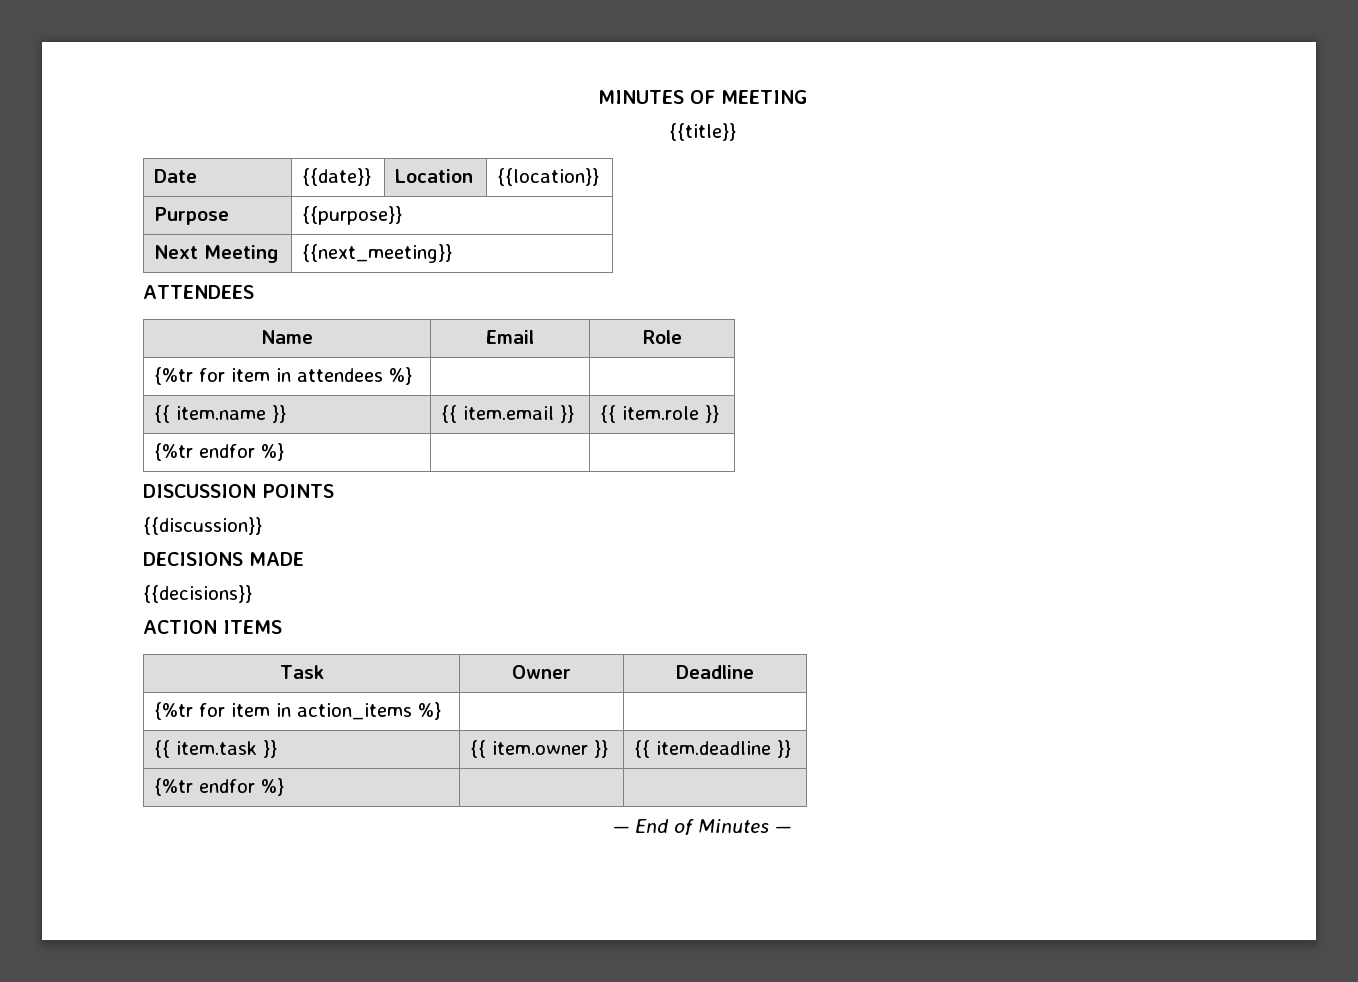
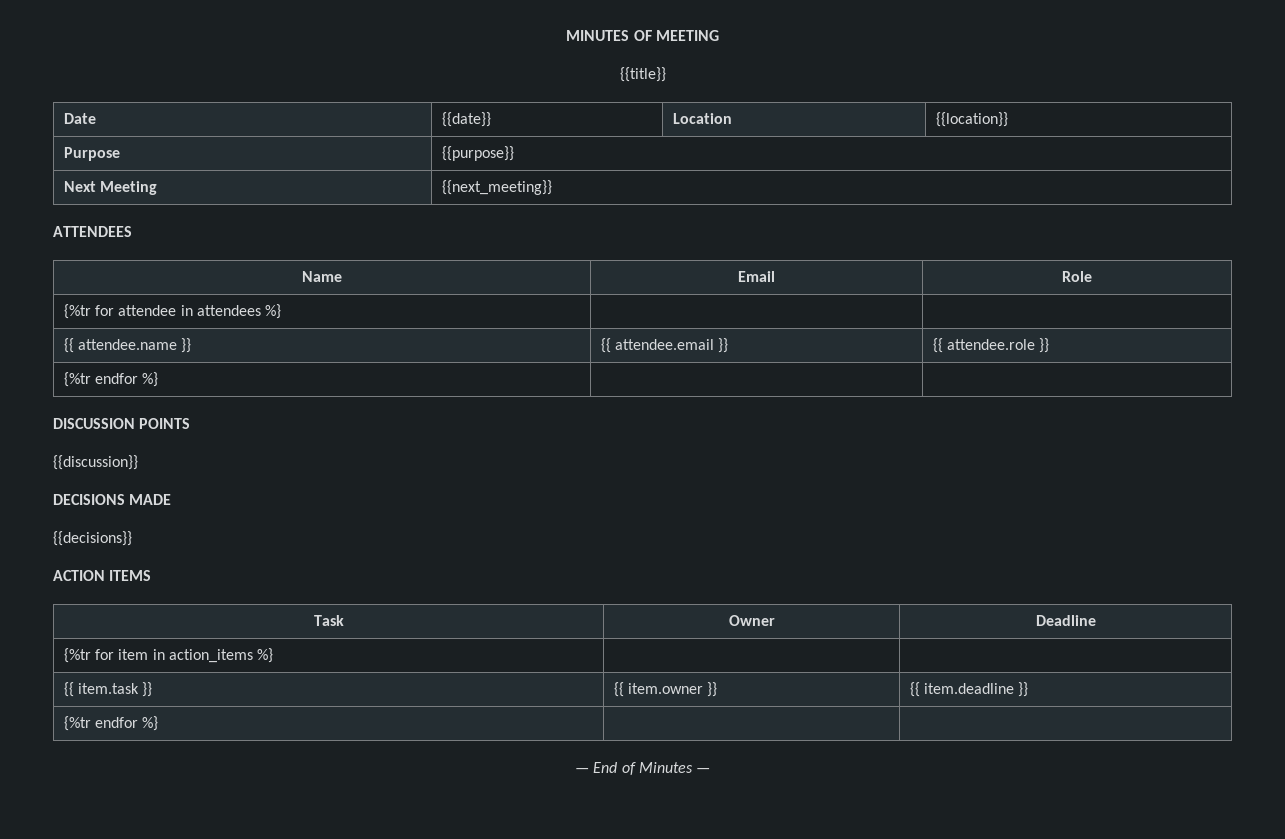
- {%tr for item in attendees %} | |
+ {%tr for attendee in attendees %} | |
- {{ item.name }} | {{ item.email }} | {{ item.role }}
+ {{ attendee.name }} | {{ attendee.email }} | {{ attendee.role }}

